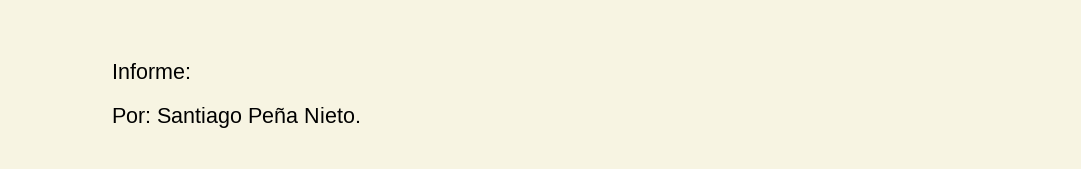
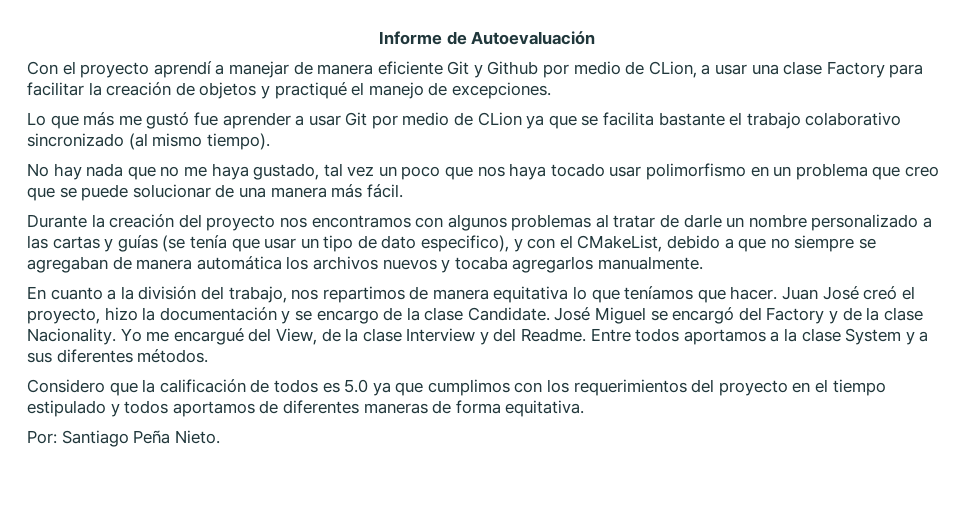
- Informe:
+ Informe de Autoevaluación
+ Con el proyecto aprendí a manejar de manera eficiente Git y Github por medio de CLion, a usar una clase Factory para facilitar la creación de objetos y practiqué el manejo de excepciones.
+ Lo que más me gustó fue aprender a usar Git por medio de CLion ya que se facilita bastante el trabajo colaborativo sincronizado (al mismo tiempo).
+ No hay nada que no me haya gustado, tal vez un poco que nos haya tocado usar polimorfismo en un problema que creo que se puede solucionar de una manera más fácil.
+ Durante la creación del proyecto nos encontramos con algunos problemas al tratar de darle un nombre personalizado a las cartas y guías (se tenía que usar un tipo de dato especifico), y con el CMakeList, debido a que no siempre se agregaban de manera automática los archivos nuevos y tocaba agregarlos manualmente.
+ En cuanto a la división del trabajo, nos repartimos de manera equitativa lo que teníamos que hacer. Juan José creó el proyecto, hizo la documentación y se encargo de la clase Candidate. José Miguel se encargó del Factory y de la clase Nacionality. Yo me encargué del View, de la clase Interview y del Readme. Entre todos aportamos a la clase System y a sus diferentes métodos.
+ Considero que la calificación de todos es 5.0 ya que cumplimos con los requerimientos del proyecto en el tiempo estipulado y todos aportamos de diferentes maneras de forma equitativa.

